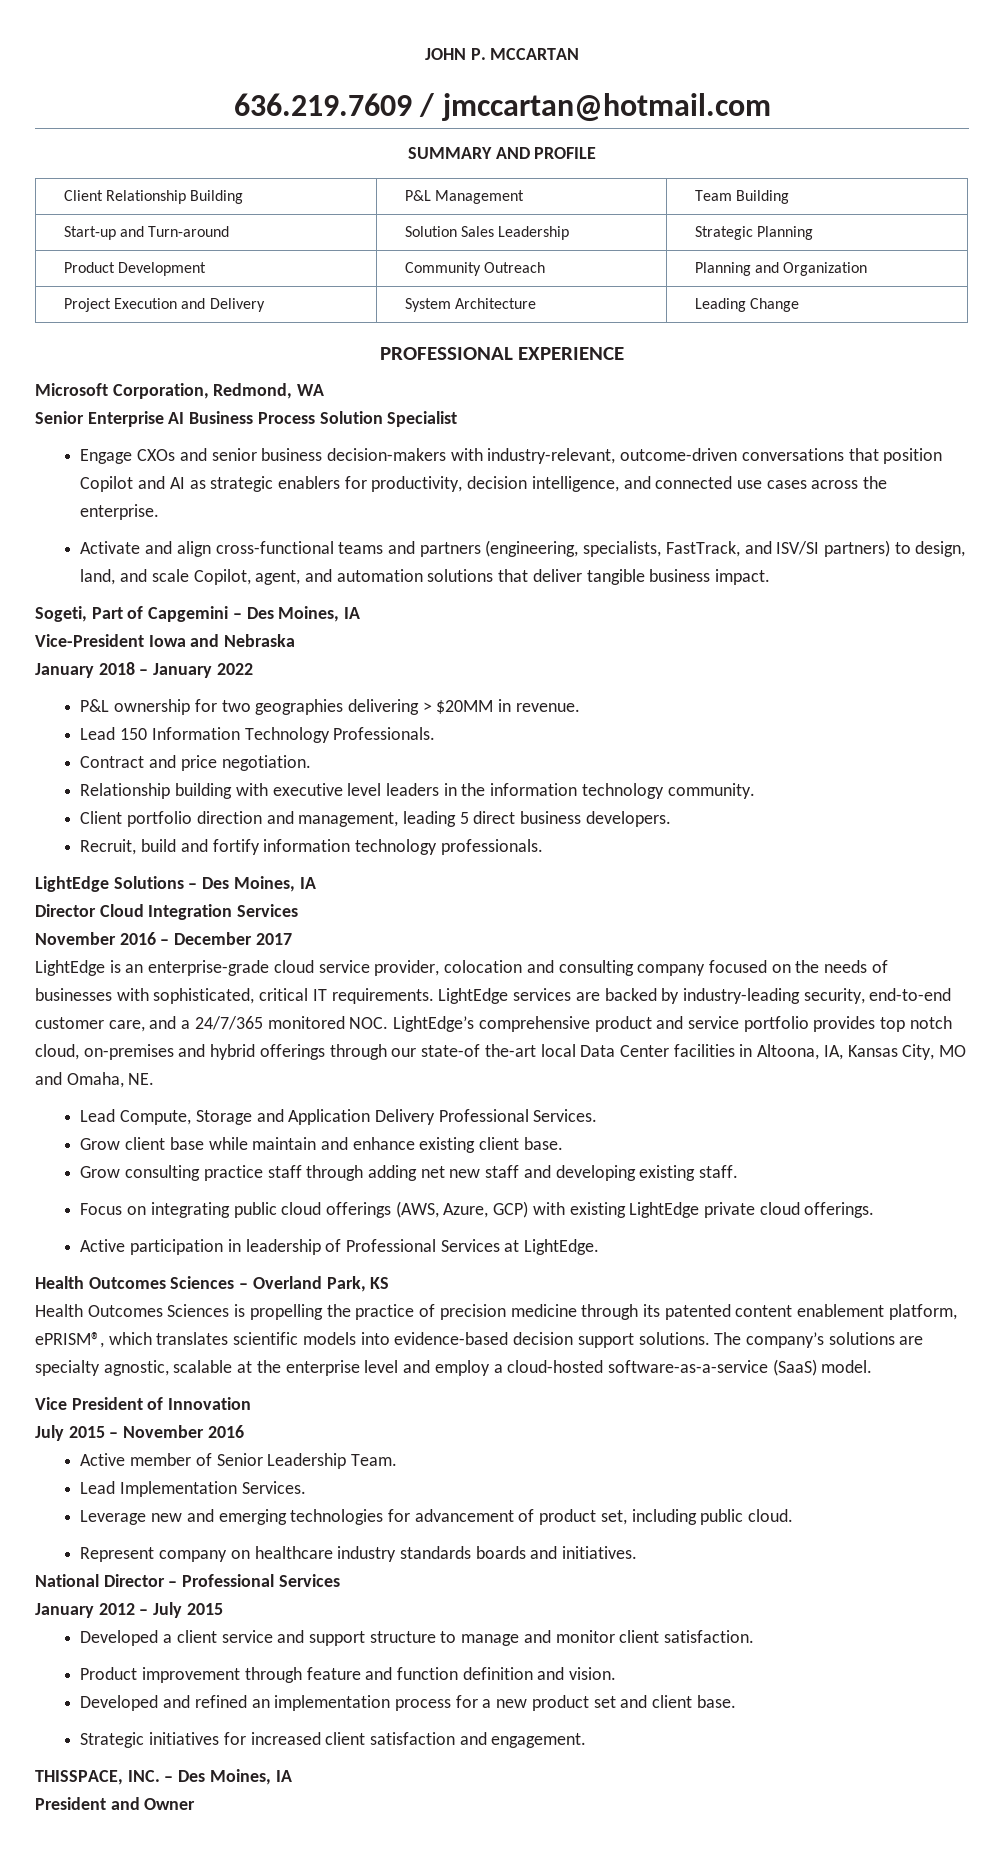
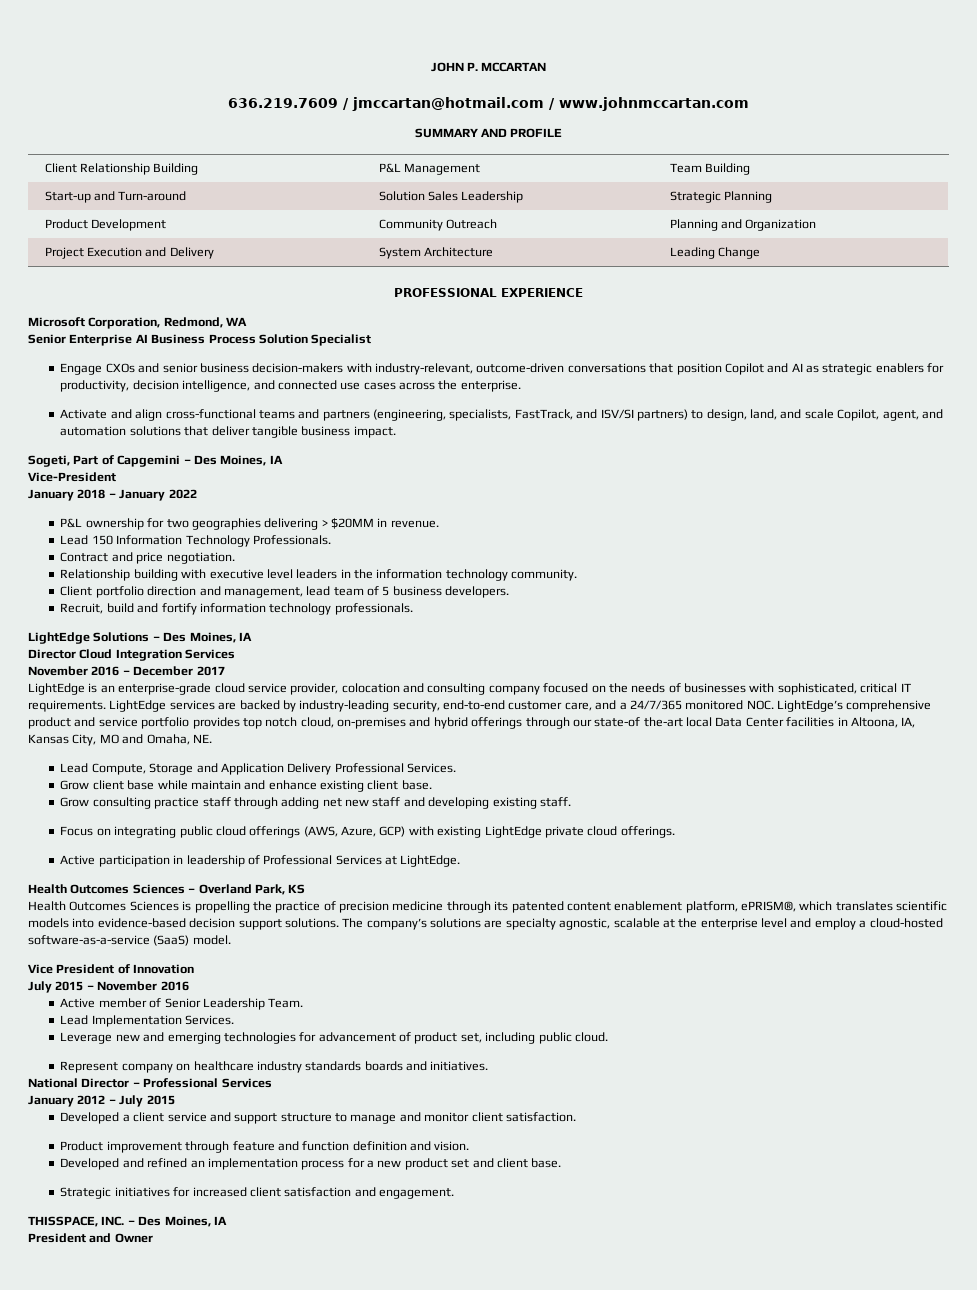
- 636.219.7609 / jmccartan@hotmail.com
+ 636.219.7609 / jmccartan@hotmail.com / www.johnmccartan.com
- Vice-President Iowa and Nebraska
+ Vice-President
- Client portfolio direction and management, leading 5 direct business developers.
+ Client portfolio direction and management, lead team of 5 business developers.

